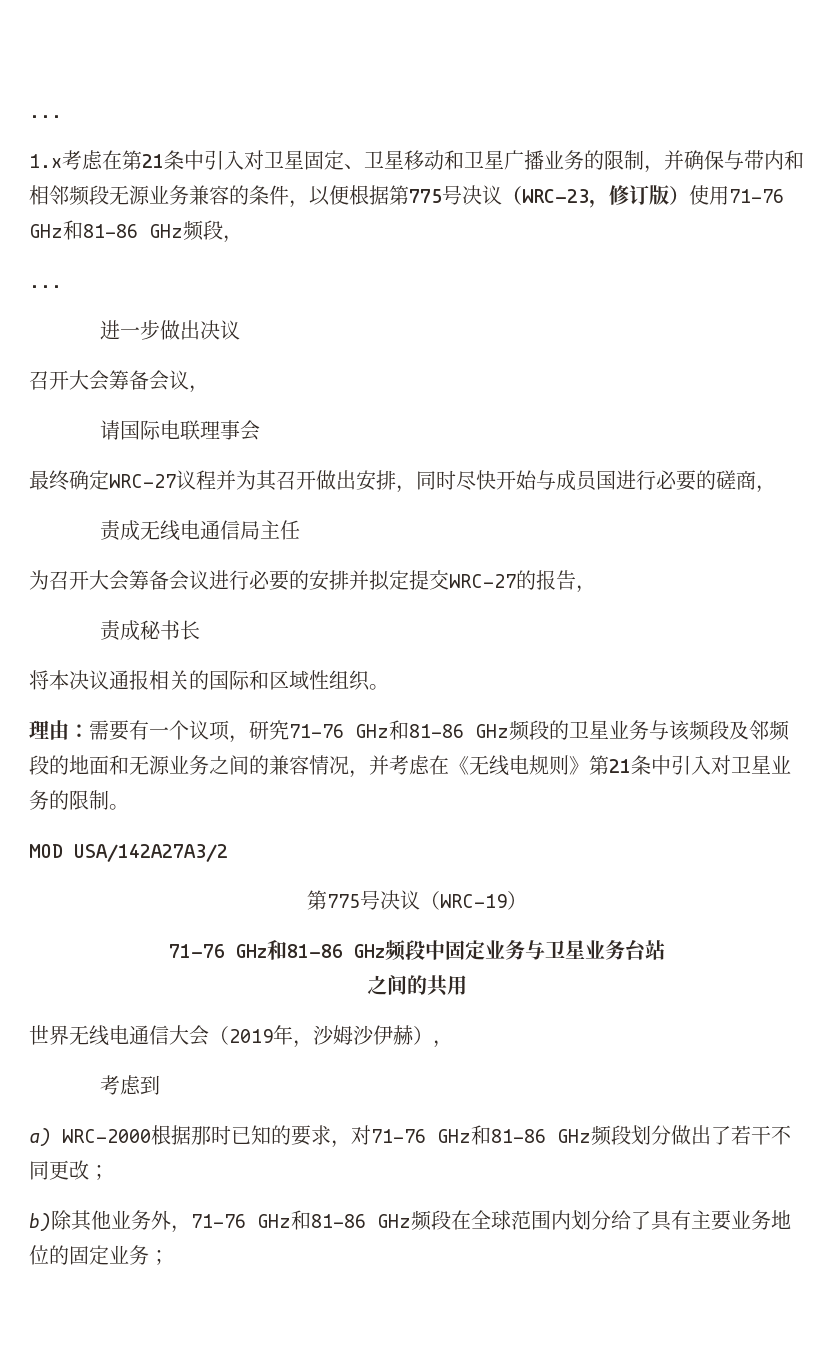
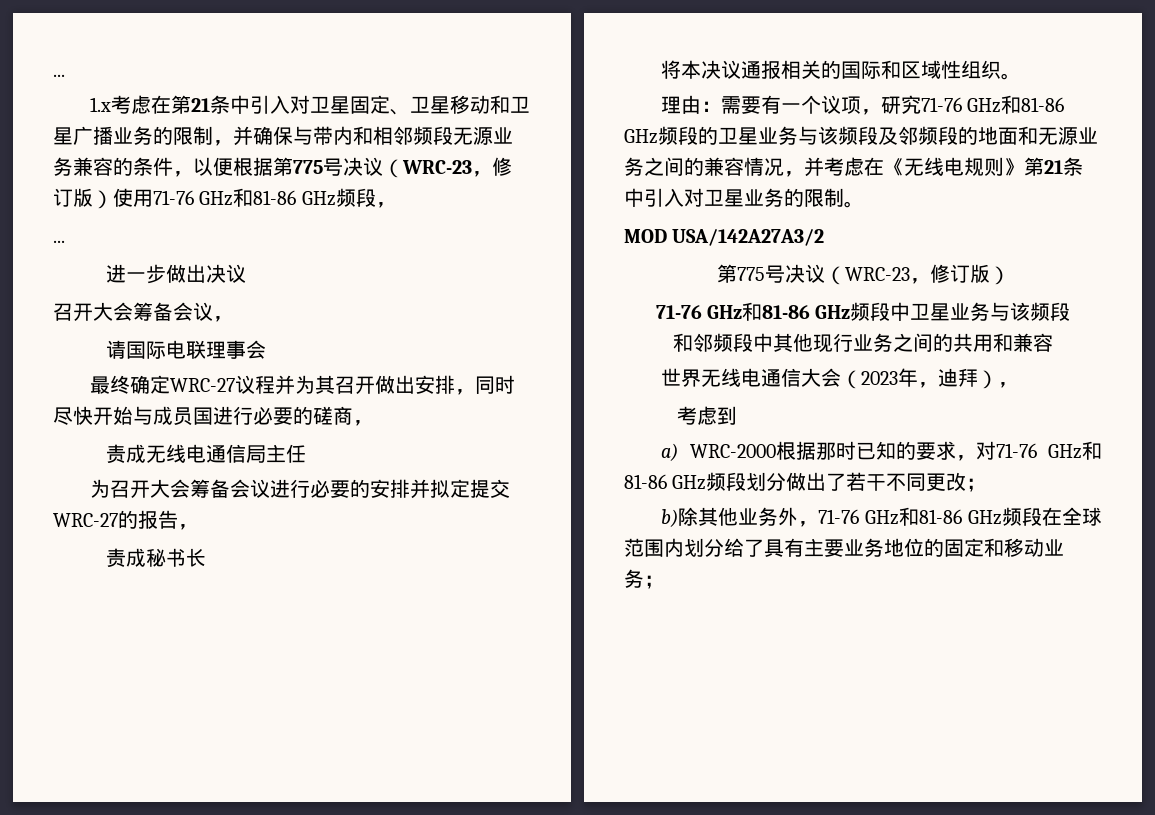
  MOD USA/142A27A3/2
- 第775号决议（WRC-19）
+ 第775号决议（WRC-23，修订版）
- 71-76 GHz和81-86 GHz频段中固定业务与卫星业务台站
- 之间的共用
+ 71-76 GHz和81-86 GHz频段中卫星业务与该频段
+ 和邻频段中其他现行业务之间的共用和兼容
- 世界无线电通信大会（2019年，沙姆沙伊赫），
+ 世界无线电通信大会（2023年，迪拜），
- b)除其他业务外，71-76 GHz和81-86 GHz频段在全球范围内划分给了具有主要业务地位的固定业务；
+ b)除其他业务外，71-76 GHz和81-86 GHz频段在全球范围内划分给了具有主要业务地位的固定和移动业务；

